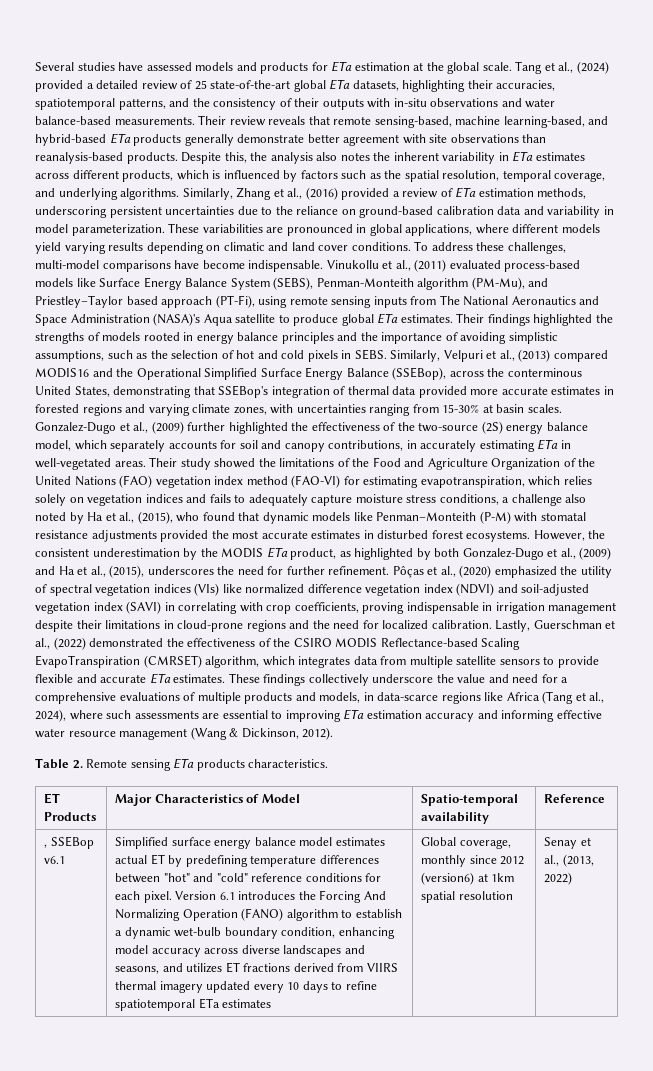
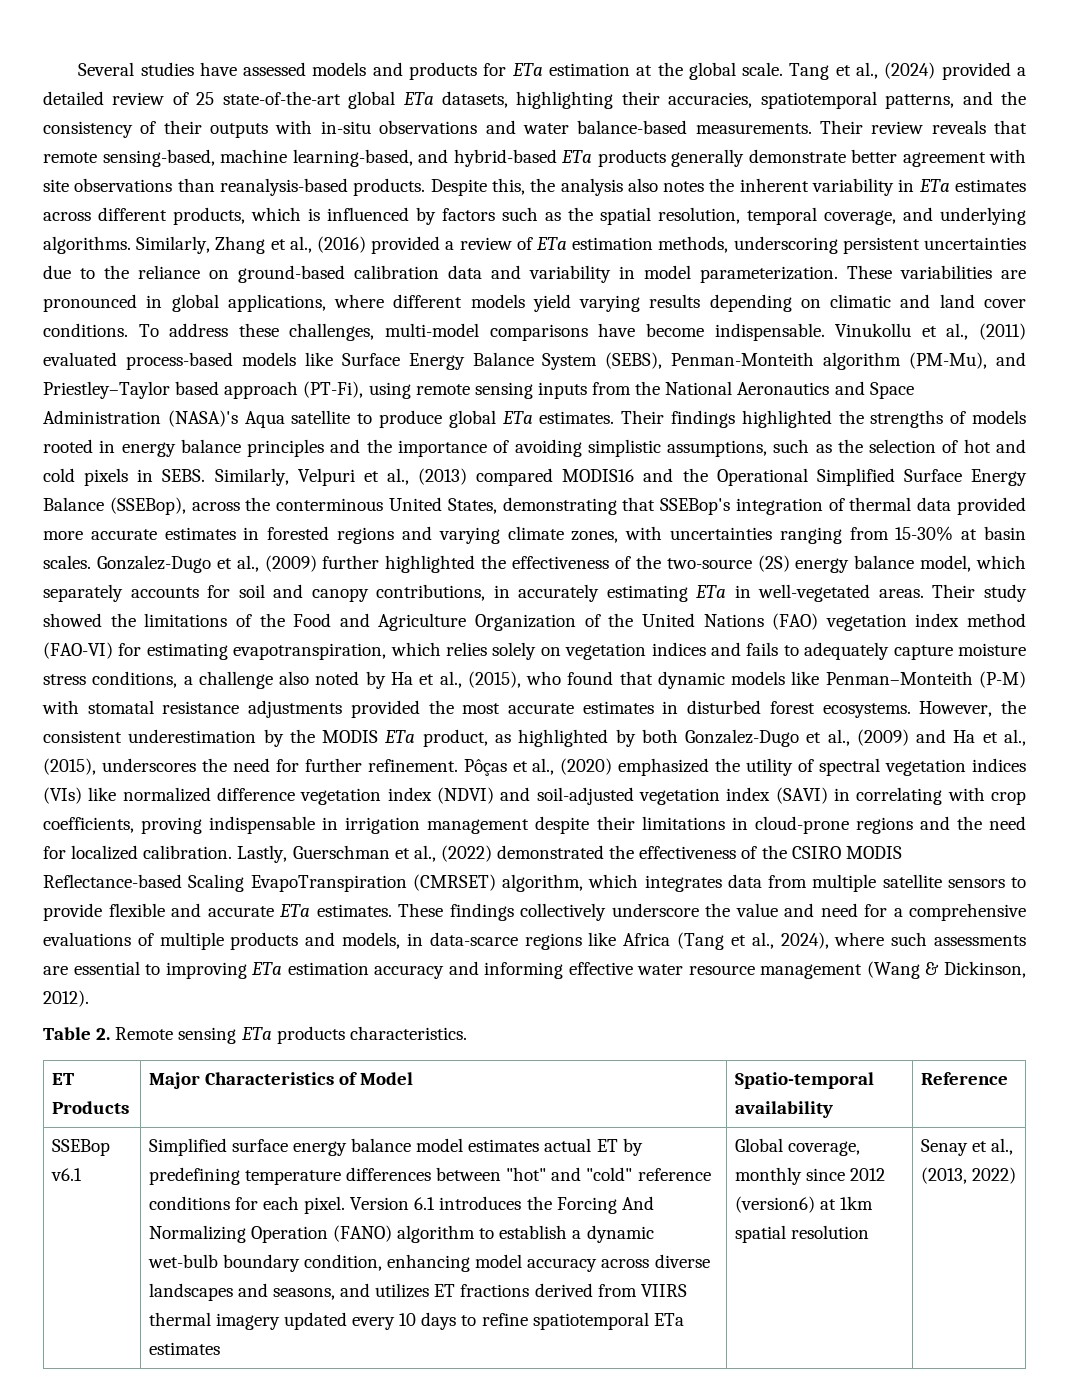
- Vinukollu et al., (2011) evaluated process-based models like Surface Energy Balance System (SEBS), Penman-Monteith algorithm (PM-Mu), and Priestley–Taylor based approach (PT-Fi), using remote sensing inputs from The National Aeronautics and Space Administration (NASA)'s Aqua satellite to produce global ETa estimates.
+ Vinukollu et al., (2011) evaluated process-based models like Surface Energy Balance System (SEBS), Penman-Monteith algorithm (PM-Mu), and Priestley–Taylor based approach (PT-Fi), using remote sensing inputs from the National Aeronautics and Space Administration (NASA)'s Aqua satellite to produce global ETa estimates.
- , SSEBop v6.1
+ SSEBop v6.1

